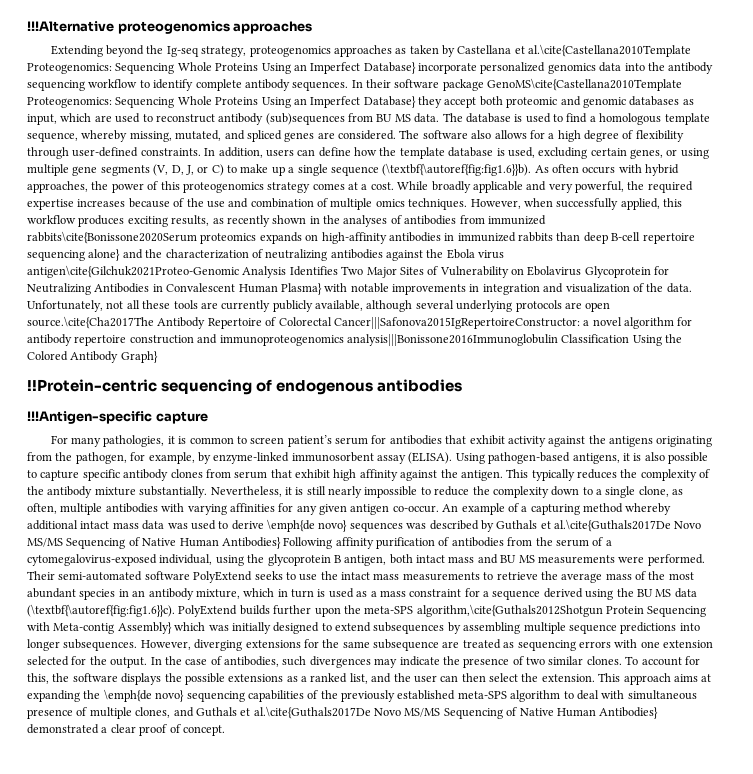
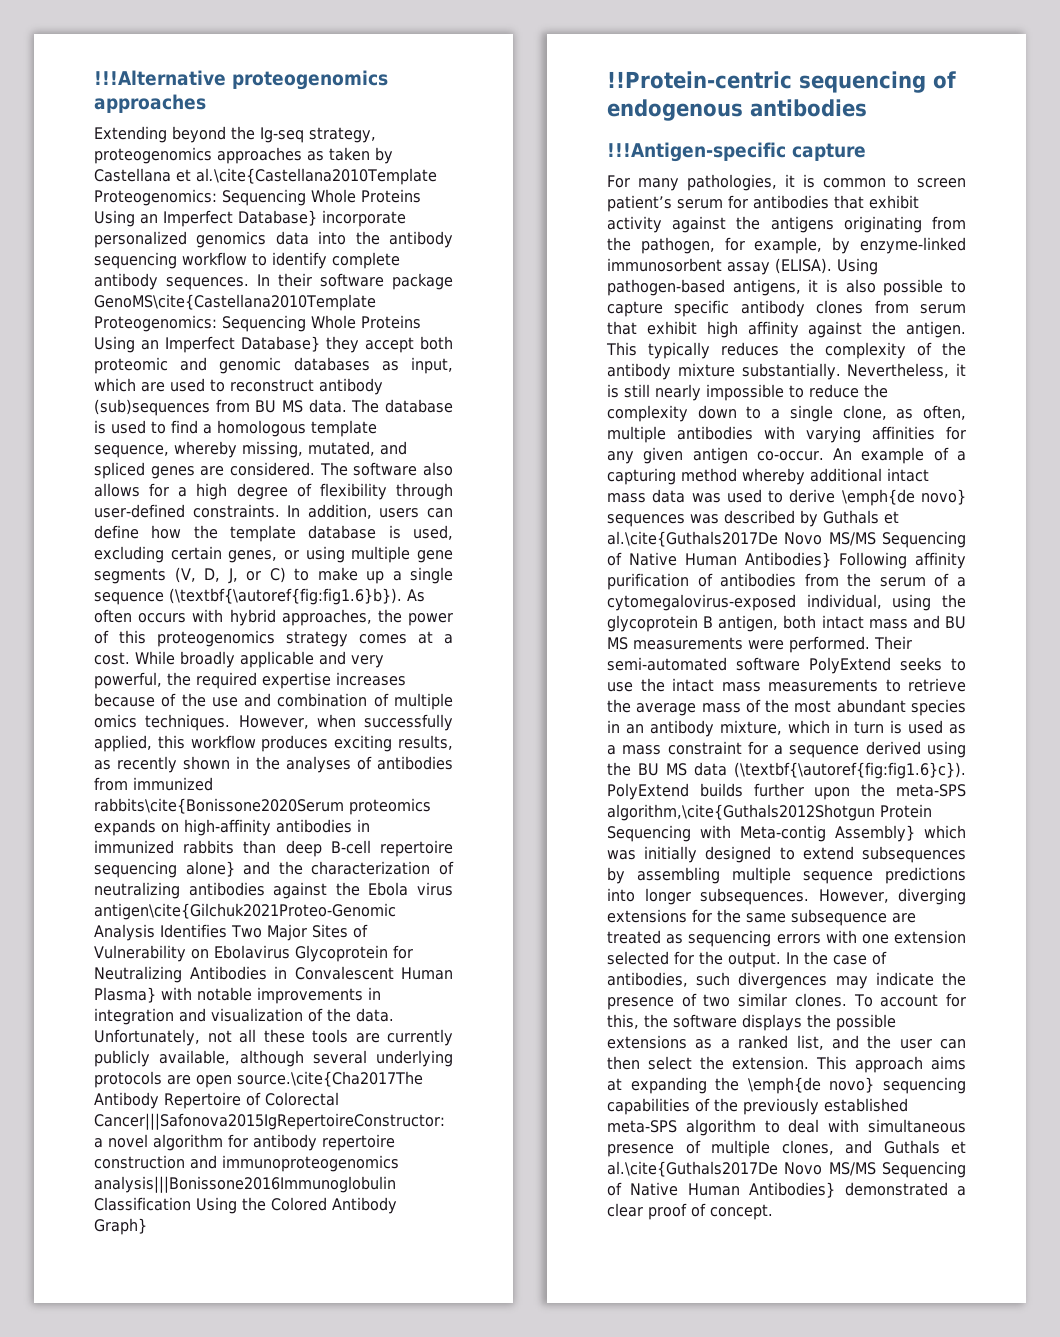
- In addition, users can define how the template database is used, excluding certain genes, or using multiple gene segments (V, D, J, or C) to make up a single sequence (\textbf{\autoref{fig:fig1.6}}b). As often occurs with hybrid approaches, the power of this proteogenomics strategy comes at a cost.
+ In addition, users can define how the template database is used, excluding certain genes, or using multiple gene segments (V, D, J, or C) to make up a single sequence (\textbf{\autoref{fig:fig1.6}b}). As often occurs with hybrid approaches, the power of this proteogenomics strategy comes at a cost.
- Their semi-automated software PolyExtend seeks to use the intact mass measurements to retrieve the average mass of the most abundant species in an antibody mixture, which in turn is used as a mass constraint for a sequence derived using the BU MS data (\textbf{\autoref{fig:fig1.6}}c). PolyExtend builds further upon the meta-SPS algorithm,\cite{Guthals2012Shotgun Protein Sequencing with Meta-contig Assembly} which was initially designed to extend subsequences by assembling multiple sequence predictions into longer subsequences.
+ Their semi-automated software PolyExtend seeks to use the intact mass measurements to retrieve the average mass of the most abundant species in an antibody mixture, which in turn is used as a mass constraint for a sequence derived using the BU MS data (\textbf{\autoref{fig:fig1.6}c}). PolyExtend builds further upon the meta-SPS algorithm,\cite{Guthals2012Shotgun Protein Sequencing with Meta-contig Assembly} which was initially designed to extend subsequences by assembling multiple sequence predictions into longer subsequences.

